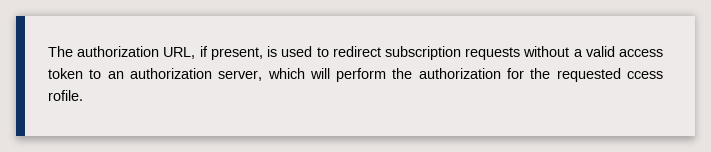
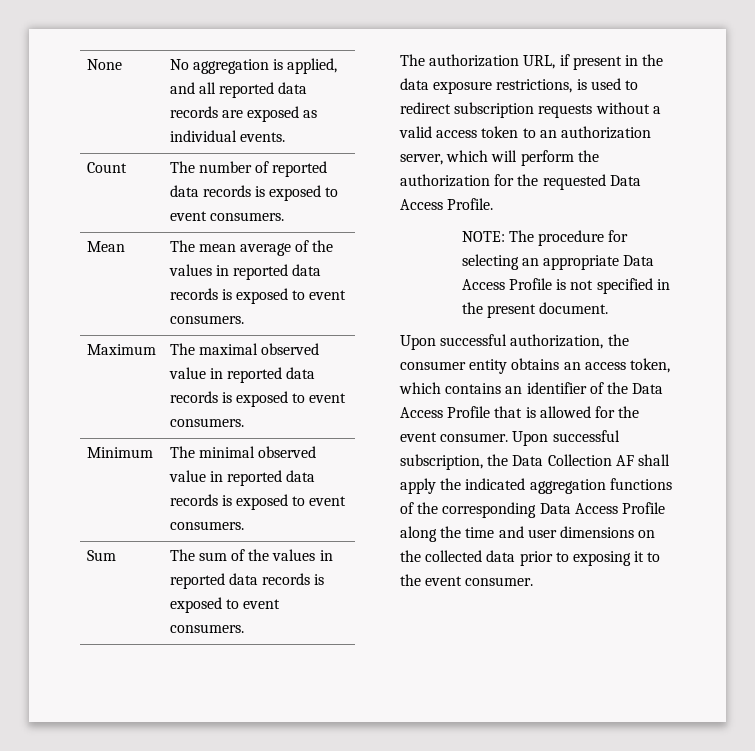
- The authorization URL, if present, is used to redirect subscription requests without a valid access token to an authorization server, which will perform the authorization for the requested ccess rofile.
+ None | No aggregation is applied, and all reported data records are exposed as individual events.
+ Count | The number of reported data records is exposed to event consumers.
+ Mean | The mean average of the values in reported data records is exposed to event consumers.
+ Maximum | The maximal observed value in reported data records is exposed to event consumers.
+ Minimum | The minimal observed value in reported data records is exposed to event consumers.
+ Sum | The sum of the values in reported data records is exposed to event consumers.
+ The authorization URL, if present in the data exposure restrictions, is used to redirect subscription requests without a valid access token to an authorization server, which will perform the authorization for the requested Data Access Profile.
+ NOTE: The procedure for selecting an appropriate Data Access Profile is not specified in the present document.
+ Upon successful authorization, the consumer entity obtains an access token, which contains an identifier of the Data Access Profile that is allowed for the event consumer. Upon successful subscription, the Data Collection AF shall apply the indicated aggregation functions of the corresponding Data Access Profile along the time and user dimensions on the collected data prior to exposing it to the event consumer.

